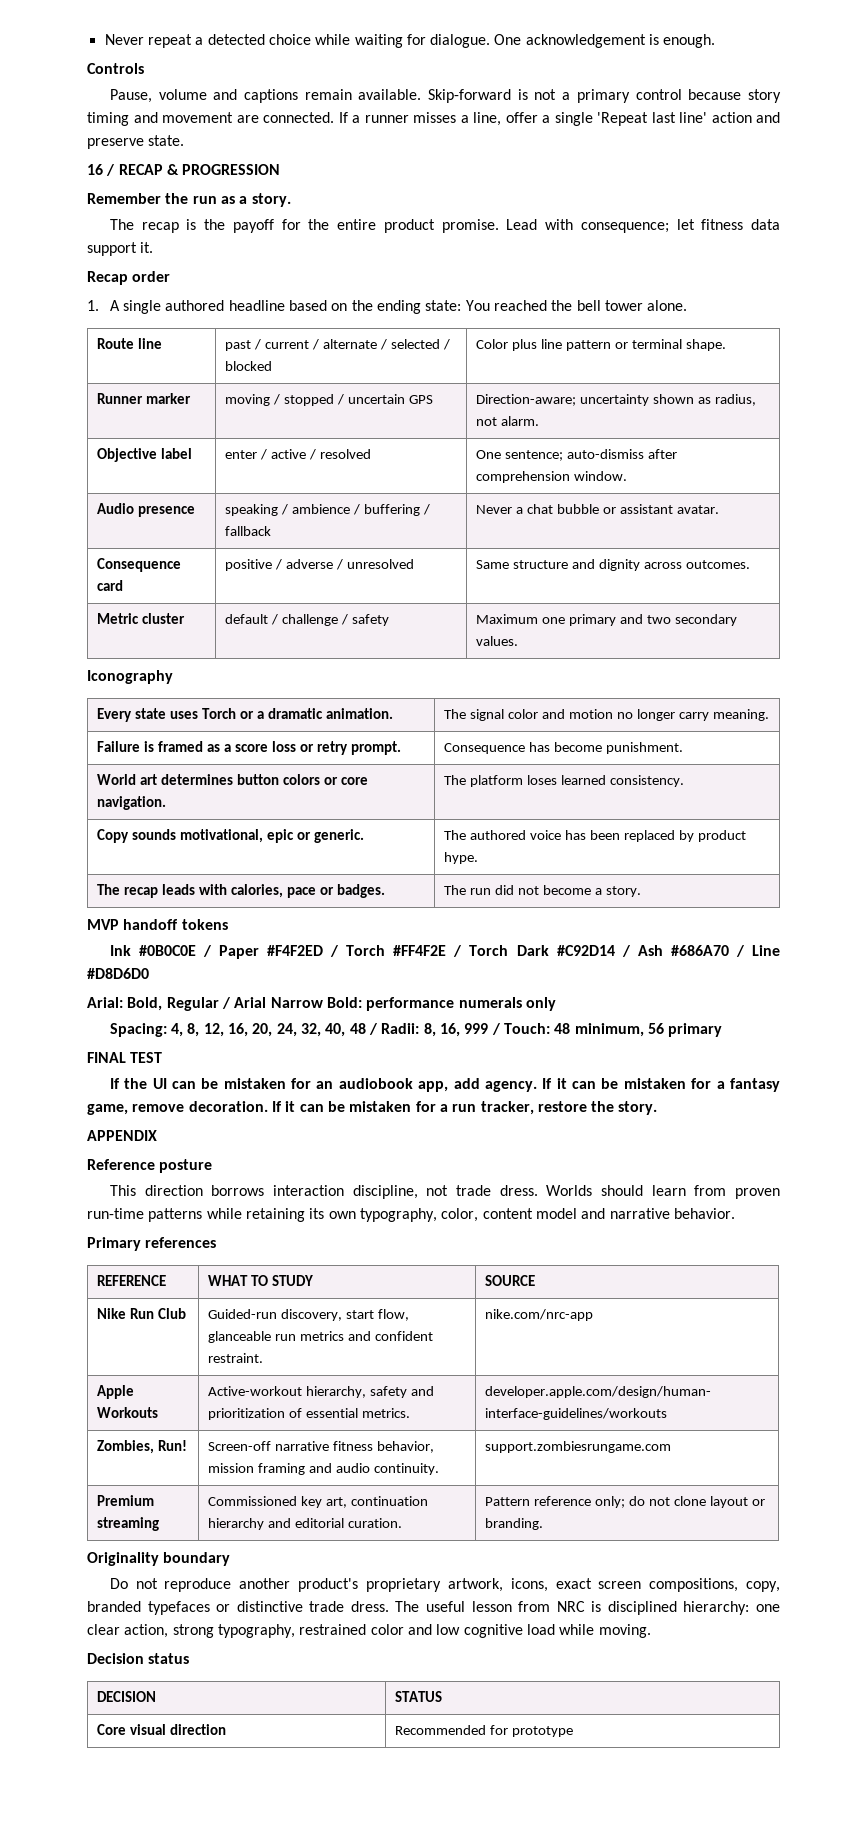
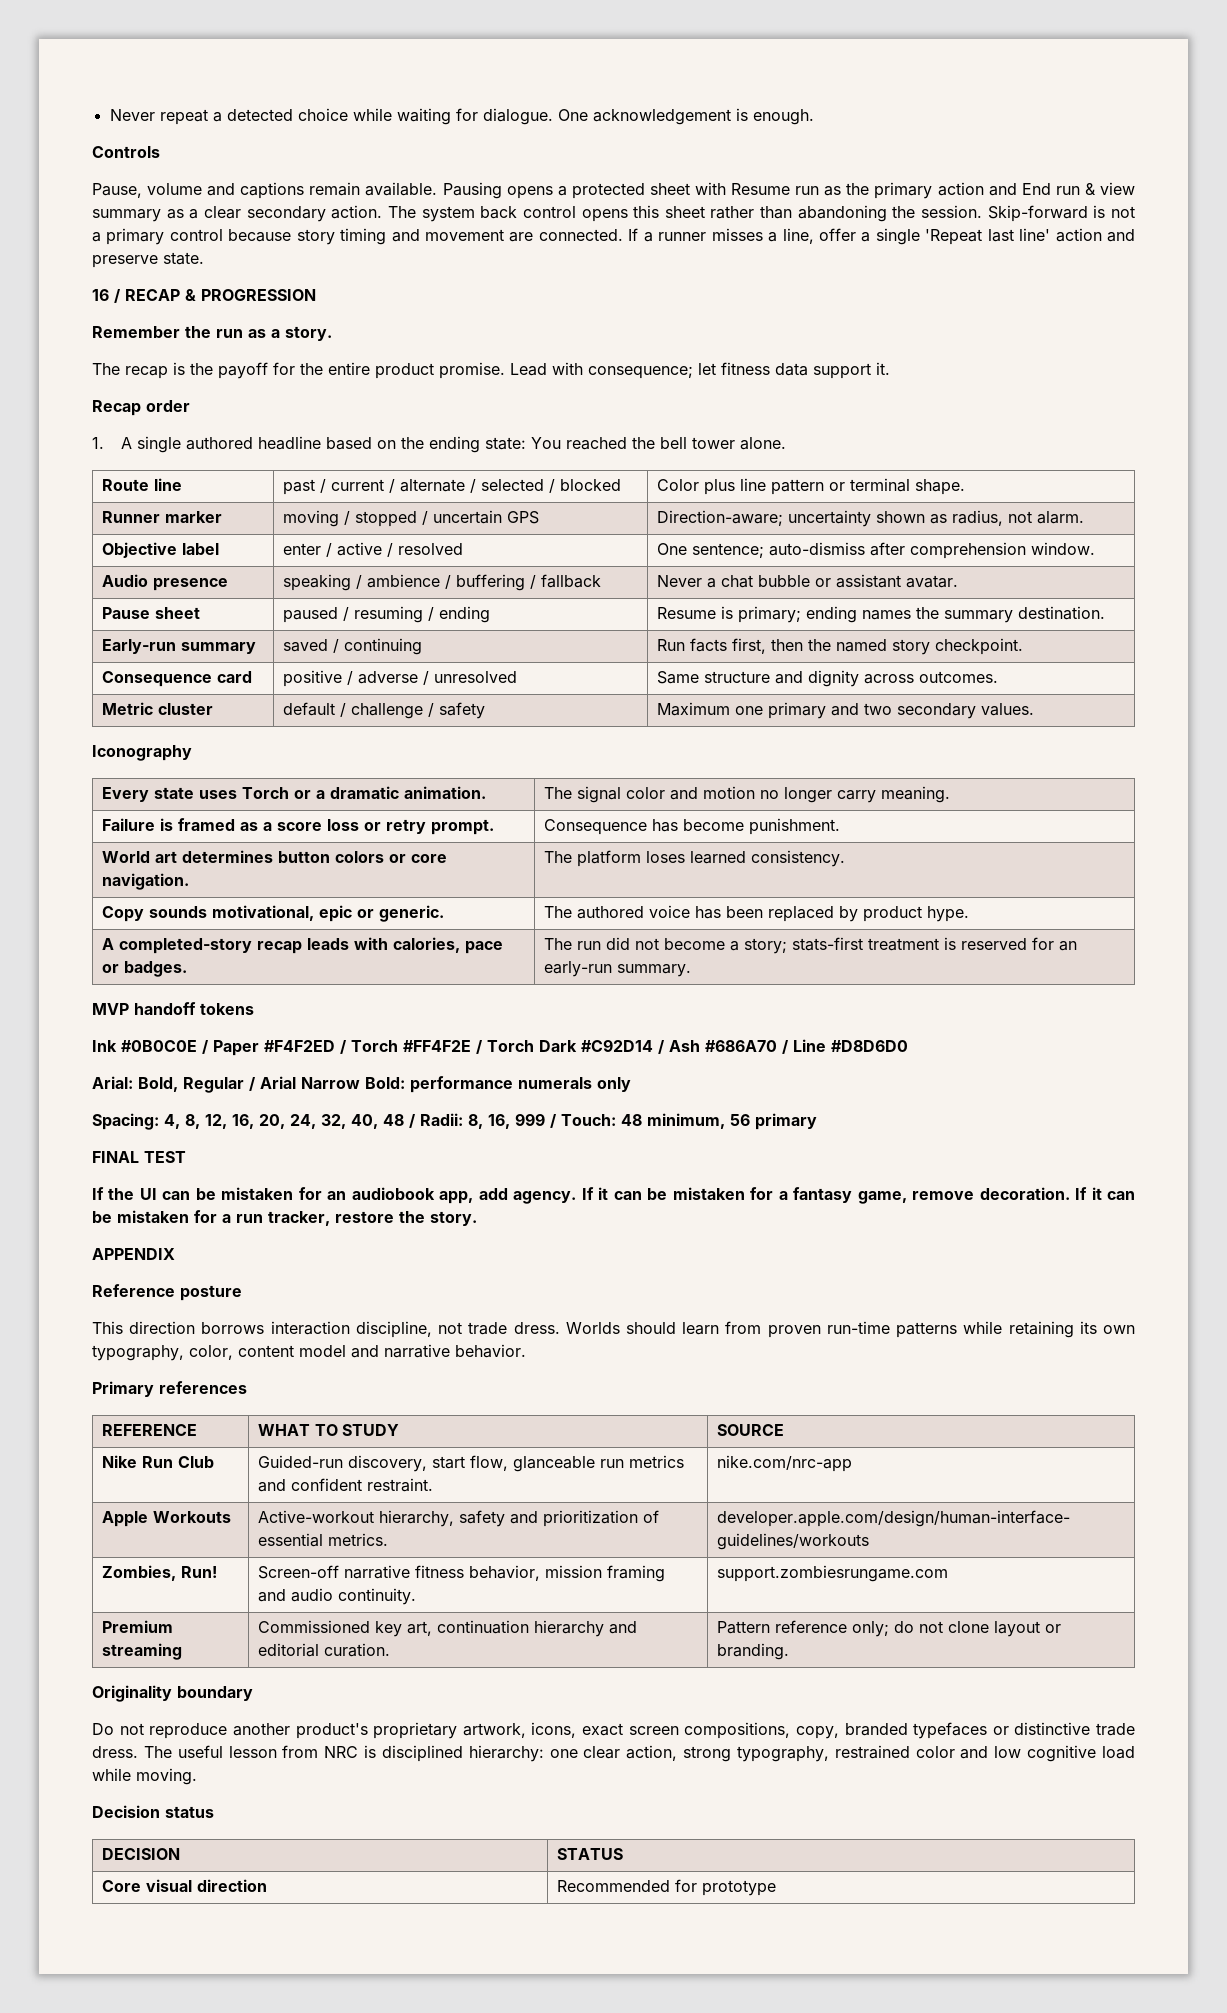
+ Pausing opens a protected sheet with Resume run as the primary action and End run & view summary as a clear secondary action. The system back control opens this sheet rather than abandoning the session.
+ Pause sheet | paused / resuming / ending | Resume is primary; ending names the summary destination.
+ Early-run summary | saved / continuing | Run facts first, then the named story checkpoint.
- The recap leads with calories, pace or badges. | The run did not become a story.
+ A completed-story recap leads with calories, pace or badges. | The run did not become a story; stats-first treatment is reserved for an early-run summary.

